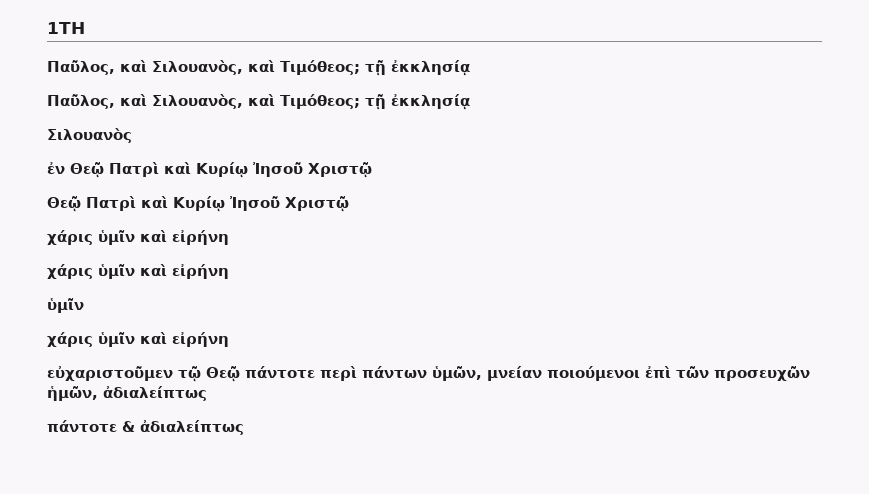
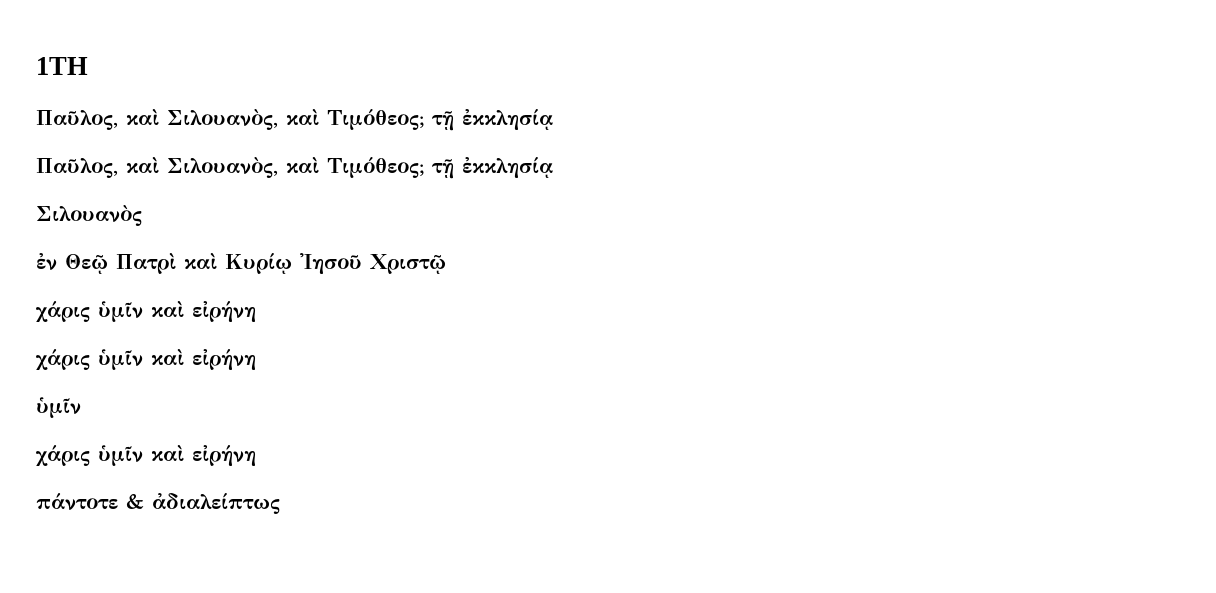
  ἐν Θεῷ Πατρὶ καὶ Κυρίῳ Ἰησοῦ Χριστῷ
- Θεῷ Πατρὶ καὶ Κυρίῳ Ἰησοῦ Χριστῷ
- εὐχαριστοῦμεν τῷ Θεῷ πάντοτε περὶ πάντων ὑμῶν, μνείαν ποιούμενοι ἐπὶ τῶν προσευχῶν ἡμῶν, ἀδιαλείπτως

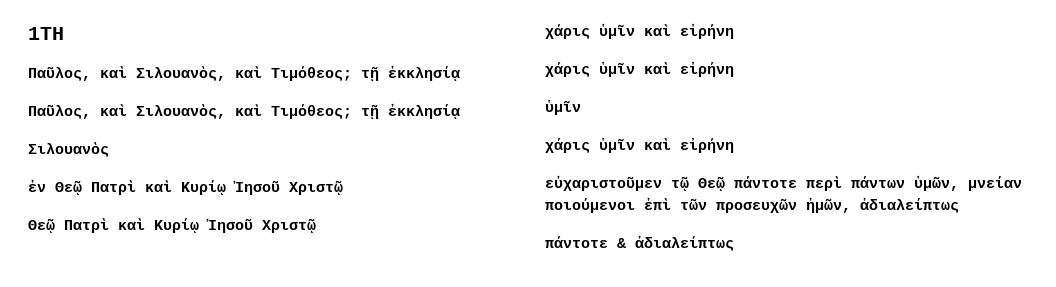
  ἐν Θεῷ Πατρὶ καὶ Κυρίῳ Ἰησοῦ Χριστῷ
+ Θεῷ Πατρὶ καὶ Κυρίῳ Ἰησοῦ Χριστῷ
+ εὐχαριστοῦμεν τῷ Θεῷ πάντοτε περὶ πάντων ὑμῶν, μνείαν ποιούμενοι ἐπὶ τῶν προσευχῶν ἡμῶν, ἀδιαλείπτως

